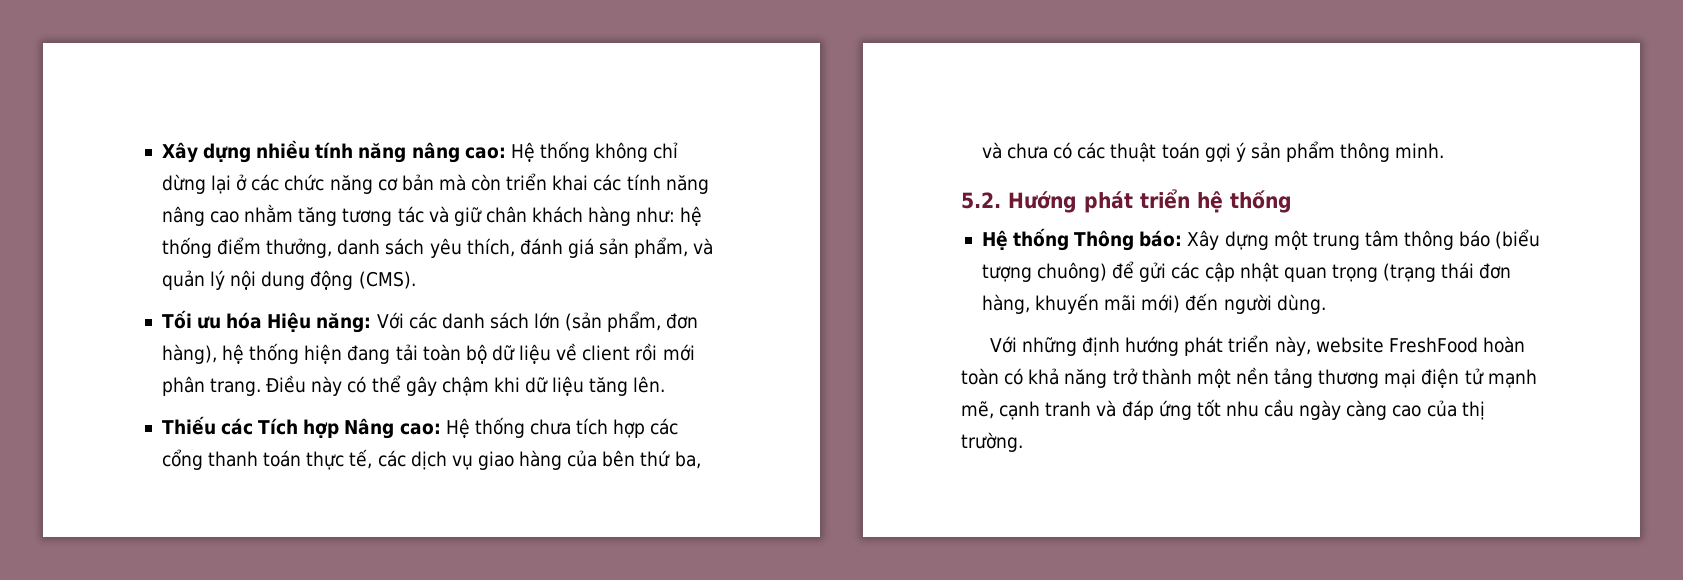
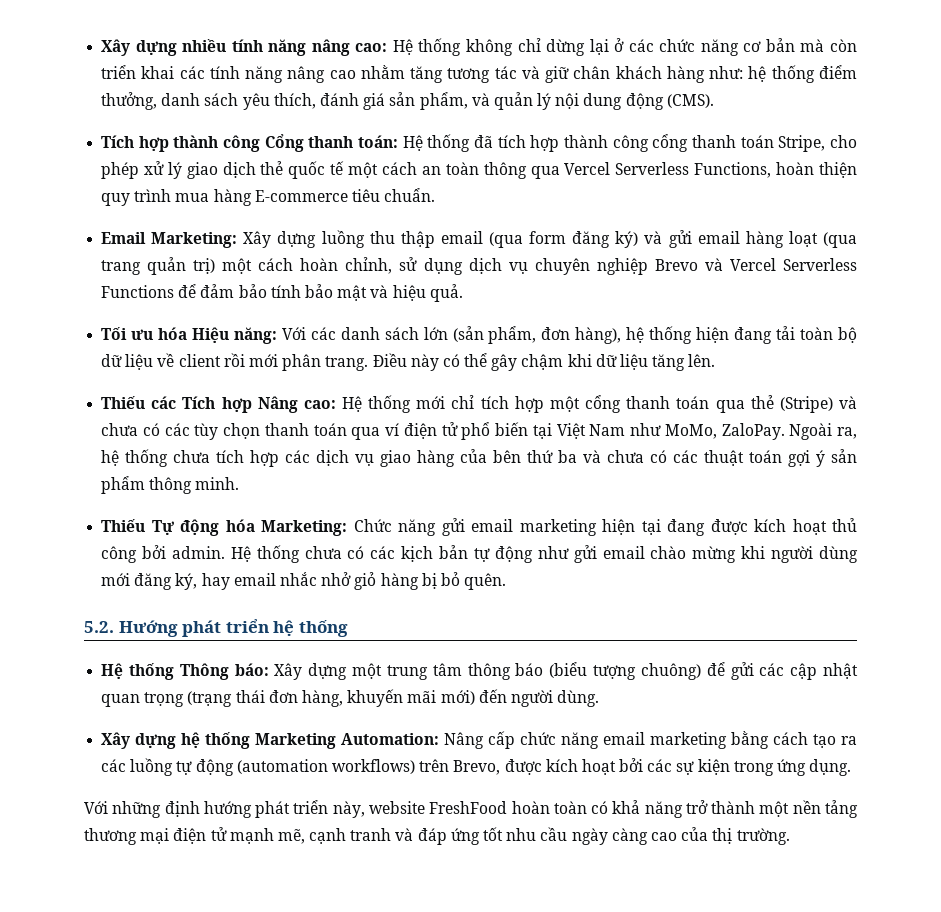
+ Tích hợp thành công Cổng thanh toán: Hệ thống đã tích hợp thành công cổng thanh toán Stripe, cho phép xử lý giao dịch thẻ quốc tế một cách an toàn thông qua Vercel Serverless Functions, hoàn thiện quy trình mua hàng E-commerce tiêu chuẩn.
+ Email Marketing: Xây dựng luồng thu thập email (qua form đăng ký) và gửi email hàng loạt (qua trang quản trị) một cách hoàn chỉnh, sử dụng dịch vụ chuyên nghiệp Brevo và Vercel Serverless Functions để đảm bảo tính bảo mật và hiệu quả.
- Thiếu các Tích hợp Nâng cao: Hệ thống chưa tích hợp các cổng thanh toán thực tế, các dịch vụ giao hàng của bên thứ ba, và chưa có các thuật toán gợi ý sản phẩm thông minh.
+ Thiếu các Tích hợp Nâng cao: Hệ thống mới chỉ tích hợp một cổng thanh toán qua thẻ (Stripe) và chưa có các tùy chọn thanh toán qua ví điện tử phổ biến tại Việt Nam như MoMo, ZaloPay. Ngoài ra, hệ thống chưa tích hợp các dịch vụ giao hàng của bên thứ ba và chưa có các thuật toán gợi ý sản phẩm thông minh.
+ Thiếu Tự động hóa Marketing: Chức năng gửi email marketing hiện tại đang được kích hoạt thủ công bởi admin. Hệ thống chưa có các kịch bản tự động như gửi email chào mừng khi người dùng mới đăng ký, hay email nhắc nhở giỏ hàng bị bỏ quên.
+ Xây dựng hệ thống Marketing Automation: Nâng cấp chức năng email marketing bằng cách tạo ra các luồng tự động (automation workflows) trên Brevo, được kích hoạt bởi các sự kiện trong ứng dụng.

